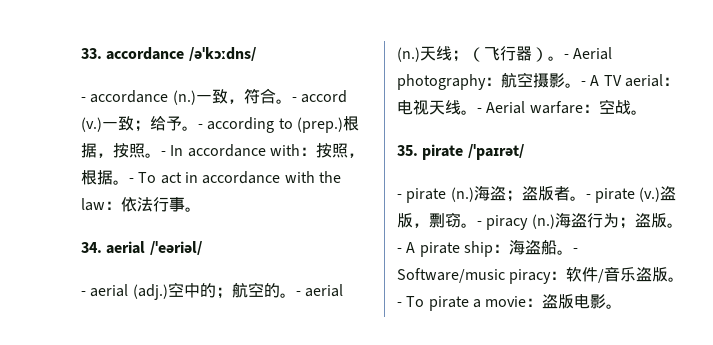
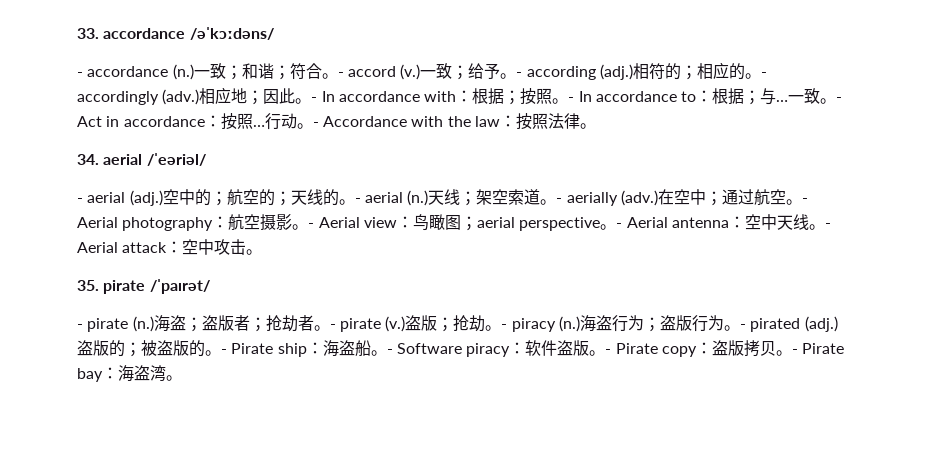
- 33. accordance /əˈkɔːdns/
+ 33. accordance /əˈkɔːdəns/
- 一致，符合。
+ 一致；和谐；符合。
- - according to (prep.)根据，按照。
+ - according (adj.)相符的；相应的。- accordingly (adv.)相应地；因此。- In accordance with：根据；按照。
- - In accordance with：按照，根据。- To act in accordance with the law：依法行事。
+ - In accordance to：根据；与…一致。- Act in accordance：按照…行动。- Accordance with the law：按照法律。
- 空中的；航空的。
+ 空中的；航空的；天线的。
- 天线；（飞行器）。
+ 天线；架空索道。- aerially (adv.)在空中；通过航空。
- - A TV aerial：电视天线。- Aerial warfare：空战。
+ - Aerial view：鸟瞰图；aerial perspective。- Aerial antenna：空中天线。- Aerial attack：空中攻击。
- 海盗；盗版者。
+ 海盗；盗版者；抢劫者。
- 盗版，剽窃。
+ 盗版；抢劫。
- 海盗行为；盗版。- A pirate ship：海盗船。
+ 海盗行为；盗版行为。- pirated (adj.)盗版的；被盗版的。- Pirate ship：海盗船。
- - Software/music piracy：软件/音乐盗版。- To pirate a movie：盗版电影。
+ - Software piracy：软件盗版。- Pirate copy：盗版拷贝。- Pirate bay：海盗湾。

